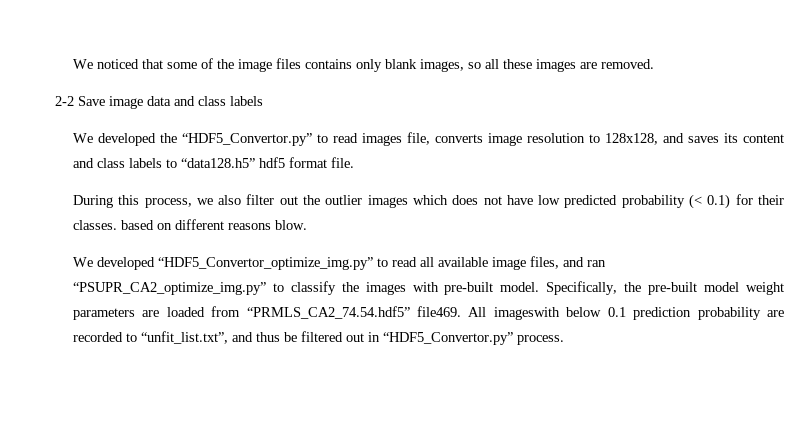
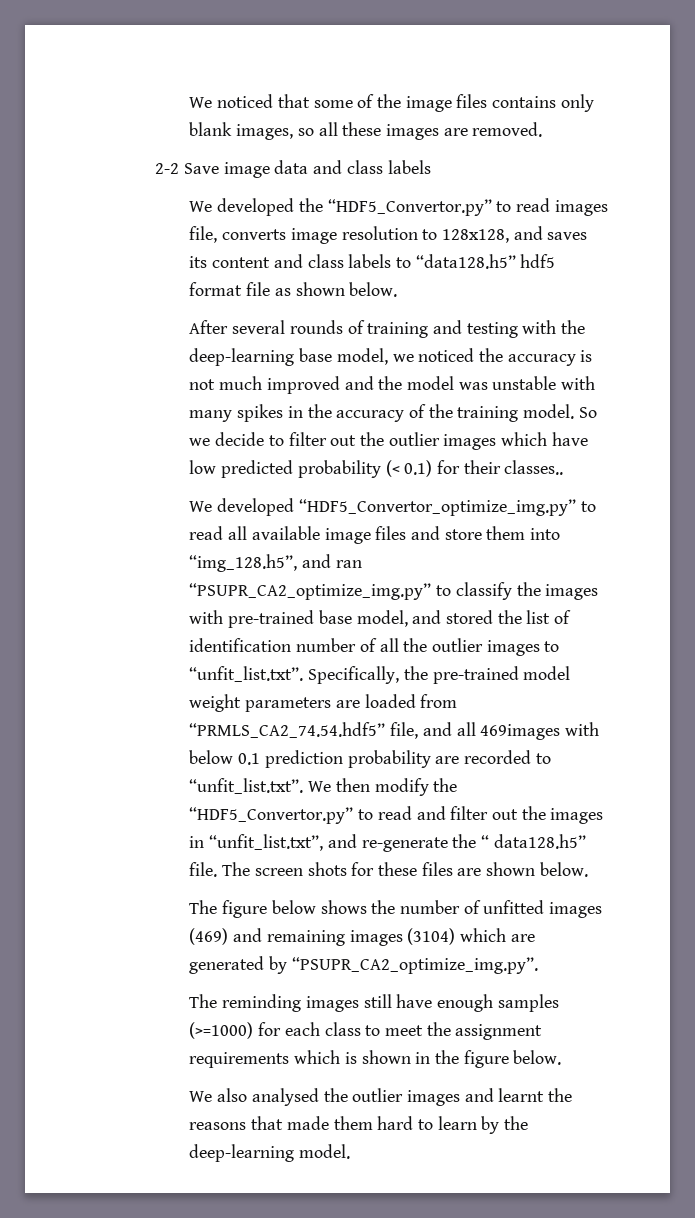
- We developed the “HDF5_Convertor.py” to read images file, converts image resolution to 128x128, and saves its content and class labels to “data128.h5” hdf5 format file.
- During this process, we also filter out the outlier images which does not have low predicted probability (< 0.1) for their classes. based on different reasons blow.
+ We developed the “HDF5_Convertor.py” to read images file, converts image resolution to 128x128, and saves its content and class labels to “data128.h5” hdf5 format file as shown below.
+ After several rounds of training and testing with the deep-learning base model, we noticed the accuracy is not much improved and the model was unstable with many spikes in the accuracy of the training model. So we decide to filter out the outlier images which have low predicted probability (< 0.1) for their classes..
- We developed “HDF5_Convertor_optimize_img.py” to read all available image files, and ran “PSUPR_CA2_optimize_img.py” to classify the images with pre-built model. Specifically, the pre-built model weight parameters are loaded from “PRMLS_CA2_74.54.hdf5” file469. All imageswith below 0.1 prediction probability are recorded to “unfit_list.txt”, and thus be filtered out in “HDF5_Convertor.py” process.
+ We developed “HDF5_Convertor_optimize_img.py” to read all available image files and store them into “img_128.h5”, and ran “PSUPR_CA2_optimize_img.py” to classify the images with pre-trained base model, and stored the list of identification number of all the outlier images to “unfit_list.txt”. Specifically, the pre-trained model weight parameters are loaded from “PRMLS_CA2_74.54.hdf5” file, and all 469images with below 0.1 prediction probability are recorded to “unfit_list.txt”. We then modify the “HDF5_Convertor.py” to read and filter out the images in “unfit_list.txt”, and re-generate the “ data128.h5” file. The screen shots for these files are shown below.
+ The figure below shows the number of unfitted images (469) and remaining images (3104) which are generated by “PSUPR_CA2_optimize_img.py”.
+ The reminding images still have enough samples (>=1000) for each class to meet the assignment requirements which is shown in the figure below.
+ We also analysed the outlier images and learnt the reasons that made them hard to learn by the deep-learning model.

